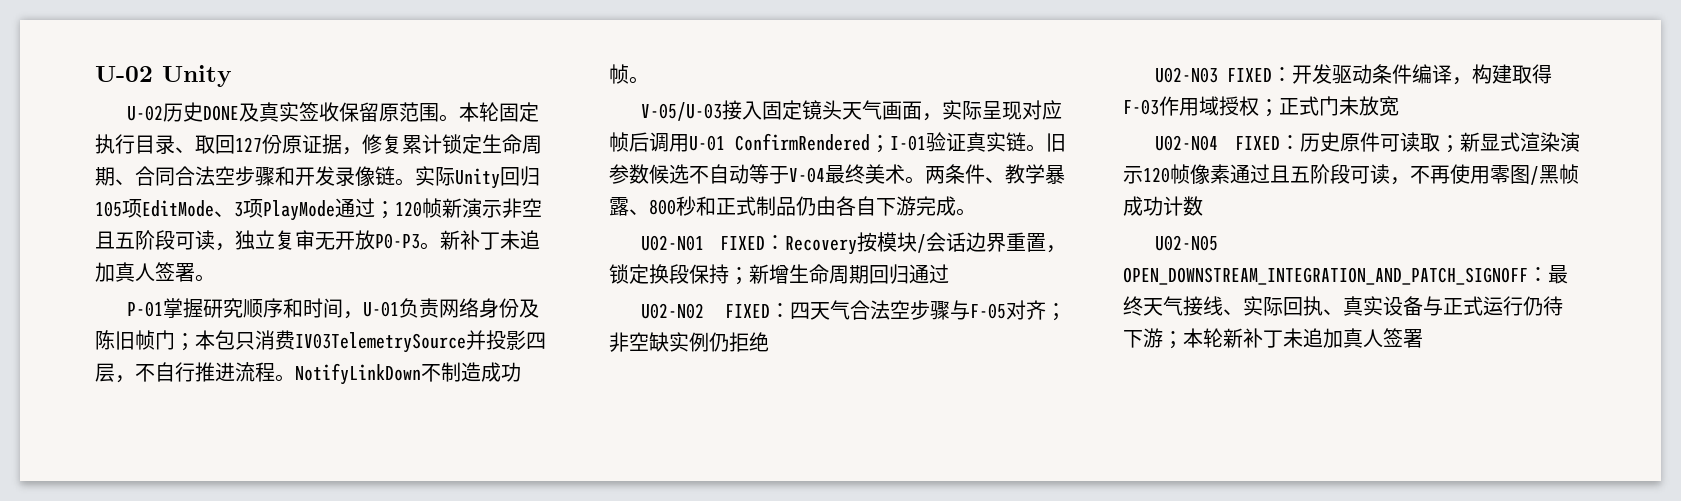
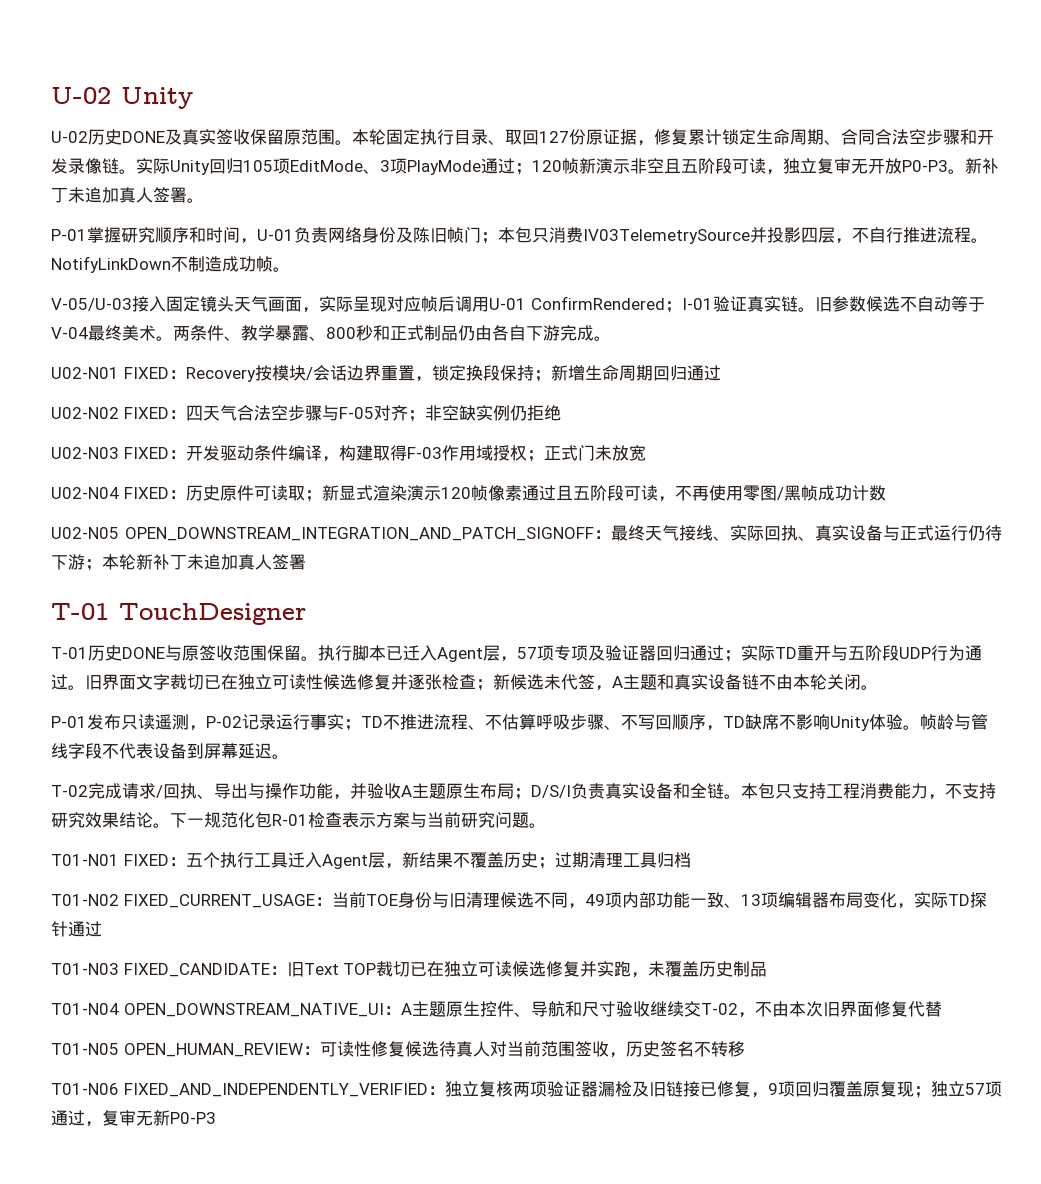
+ T-01 TouchDesigner
+ T-01历史DONE与原签收范围保留。执行脚本已迁入Agent层，57项专项及验证器回归通过；实际TD重开与五阶段UDP行为通过。旧界面文字裁切已在独立可读性候选修复并逐张检查；新候选未代签，A主题和真实设备链不由本轮关闭。
+ P-01发布只读遥测，P-02记录运行事实；TD不推进流程、不估算呼吸步骤、不写回顺序，TD缺席不影响Unity体验。帧龄与管线字段不代表设备到屏幕延迟。
+ T-02完成请求/回执、导出与操作功能，并验收A主题原生布局；D/S/I负责真实设备和全链。本包只支持工程消费能力，不支持研究效果结论。下一规范化包R-01检查表示方案与当前研究问题。
+ T01-N01 FIXED：五个执行工具迁入Agent层，新结果不覆盖历史；过期清理工具归档
+ T01-N02 FIXED_CURRENT_USAGE：当前TOE身份与旧清理候选不同，49项内部功能一致、13项编辑器布局变化，实际TD探针通过
+ T01-N03 FIXED_CANDIDATE：旧Text TOP裁切已在独立可读候选修复并实跑，未覆盖历史制品
+ T01-N04 OPEN_DOWNSTREAM_NATIVE_UI：A主题原生控件、导航和尺寸验收继续交T-02，不由本次旧界面修复代替
+ T01-N05 OPEN_HUMAN_REVIEW：可读性修复候选待真人对当前范围签收，历史签名不转移
+ T01-N06 FIXED_AND_INDEPENDENTLY_VERIFIED：独立复核两项验证器漏检及旧链接已修复，9项回归覆盖原复现；独立57项通过，复审无新P0-P3

